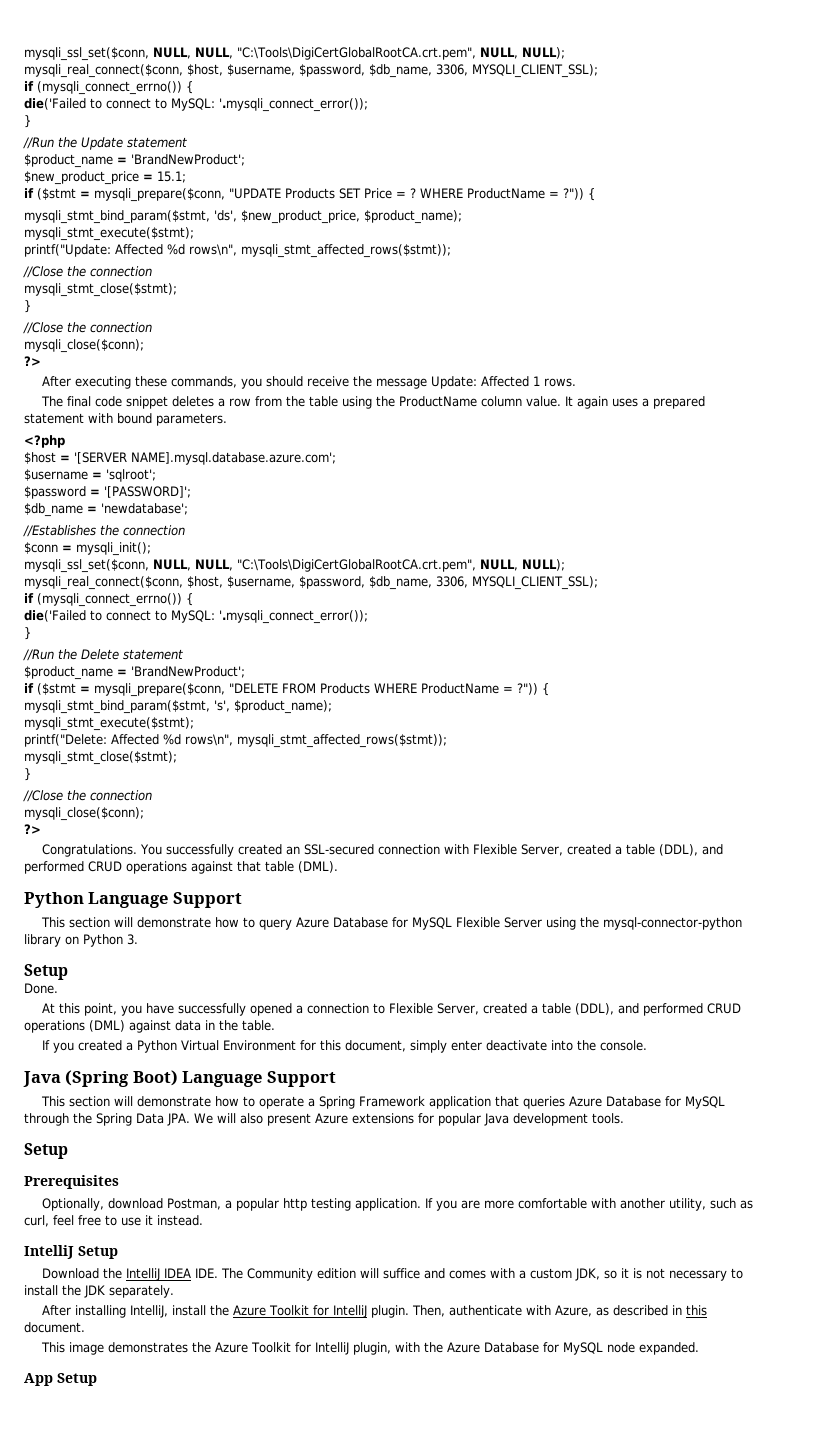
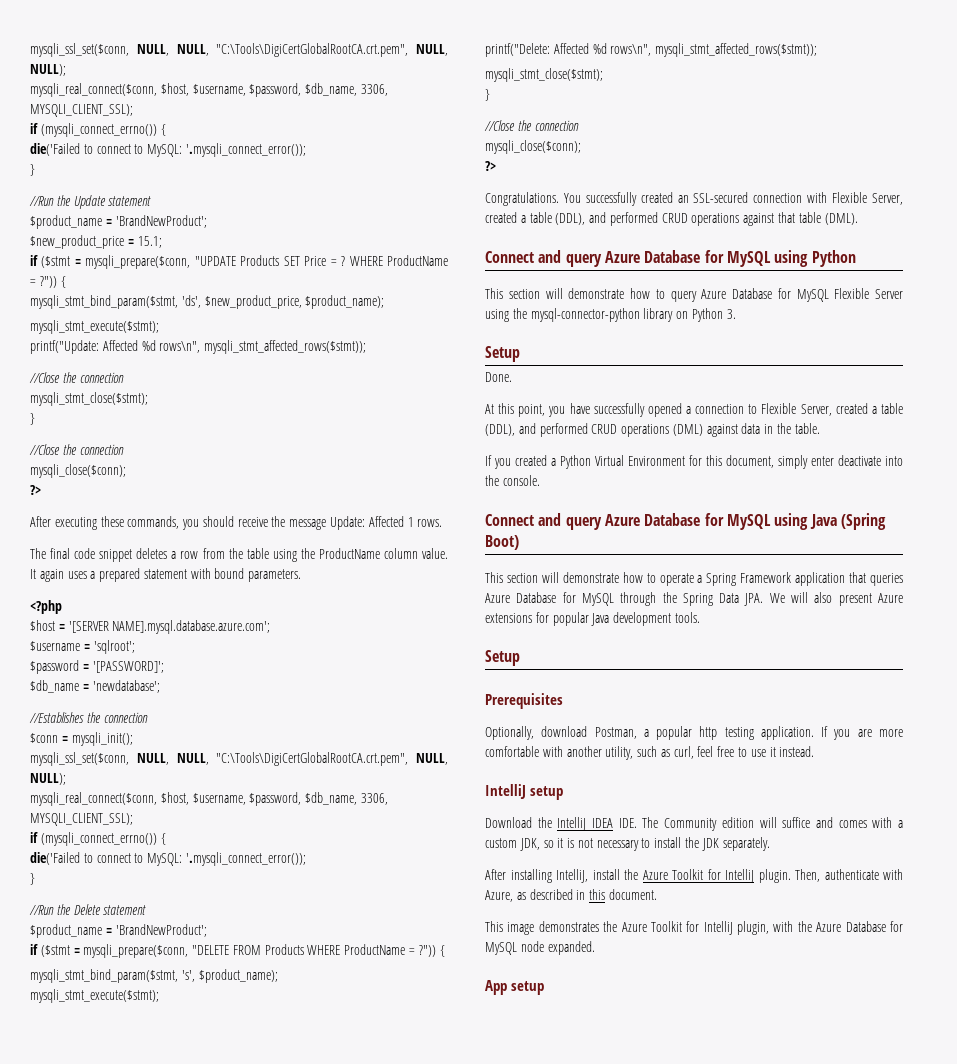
- Python Language Support
+ Connect and query Azure Database for MySQL using Python
- Java (Spring Boot) Language Support
+ Connect and query Azure Database for MySQL using Java (Spring Boot)
- IntelliJ Setup
+ IntelliJ setup
- App Setup
+ App setup

